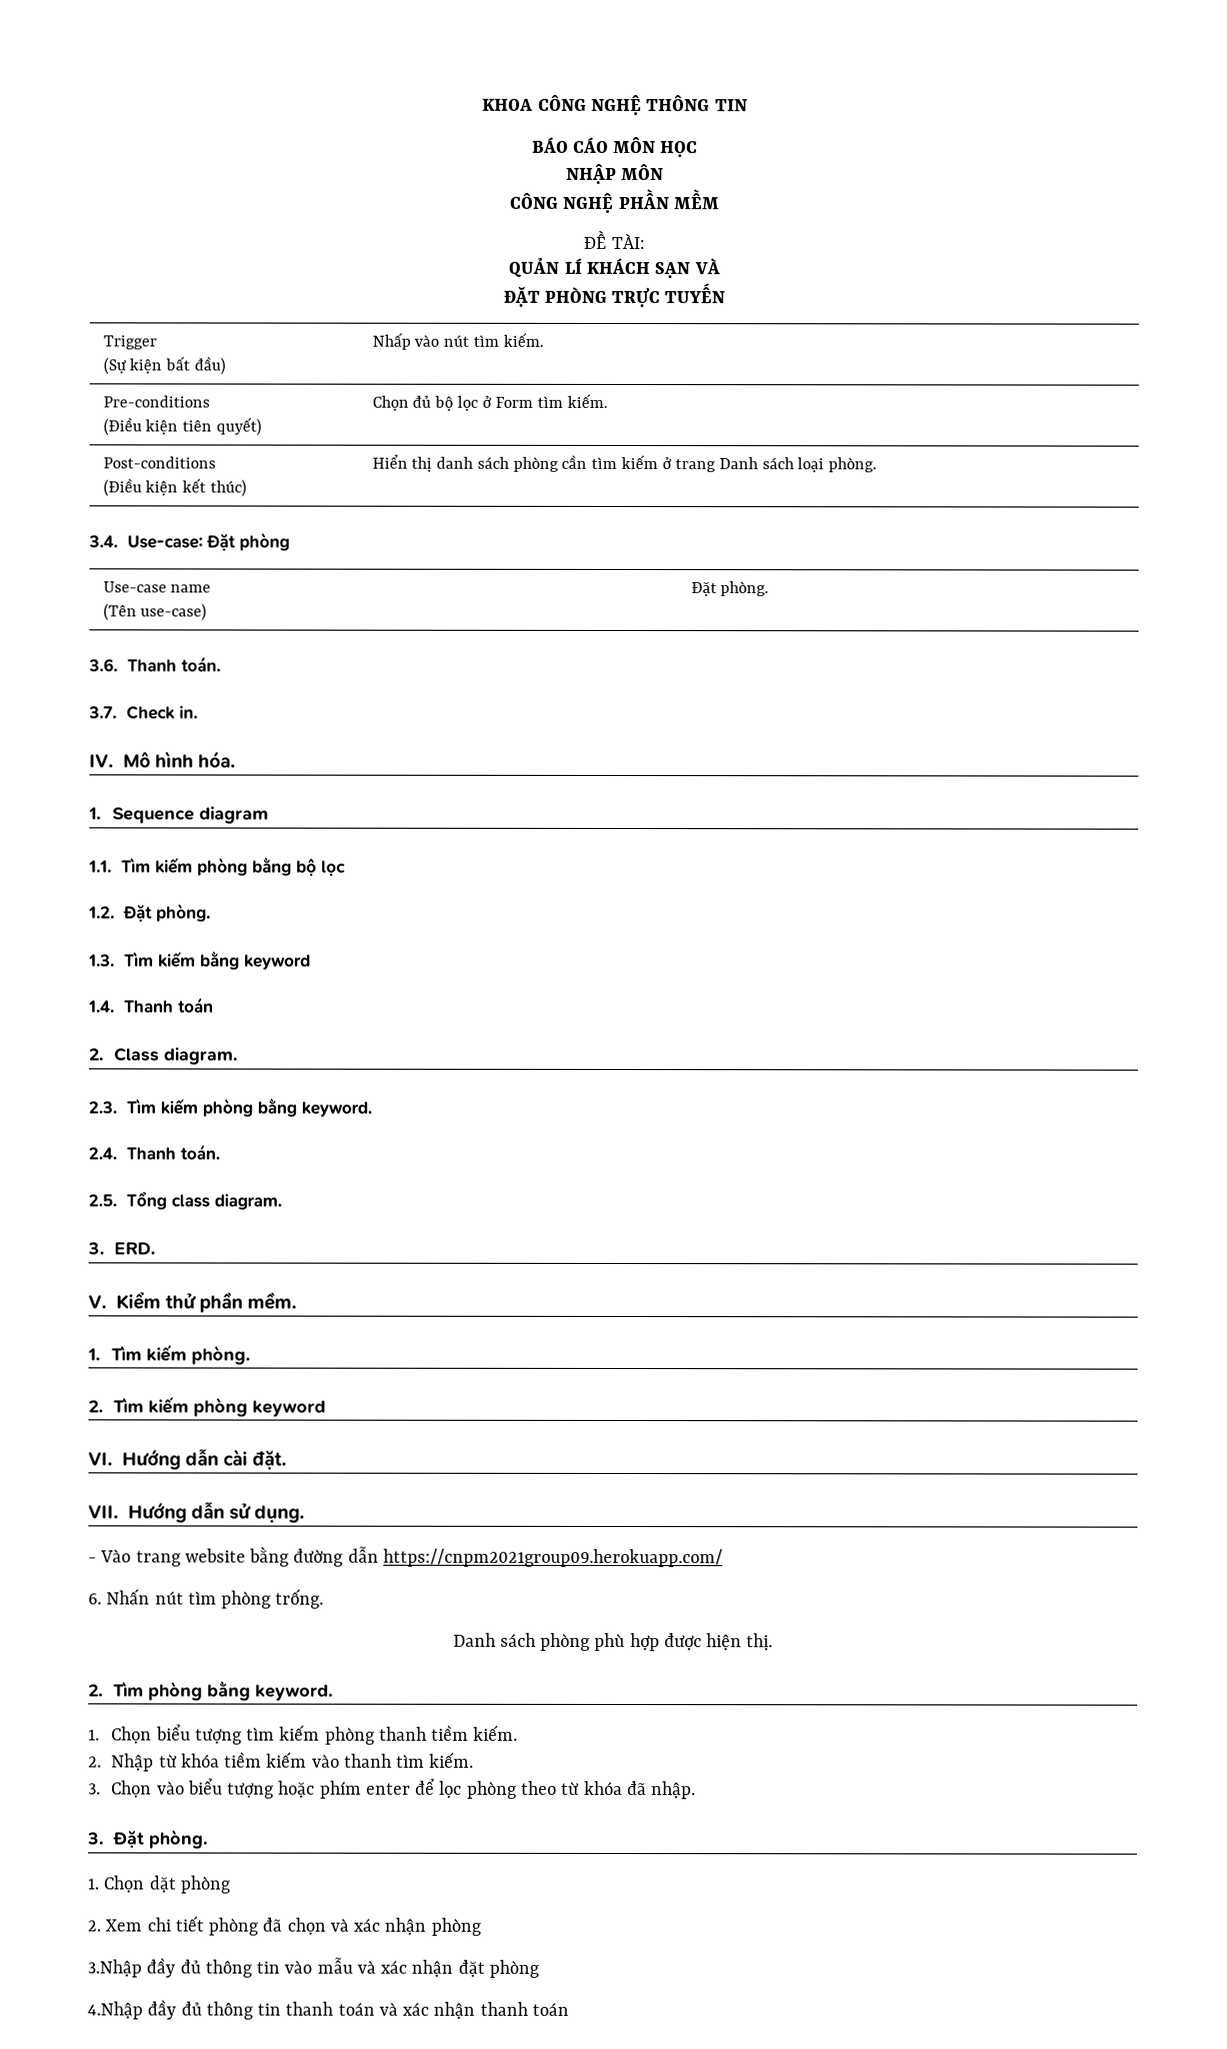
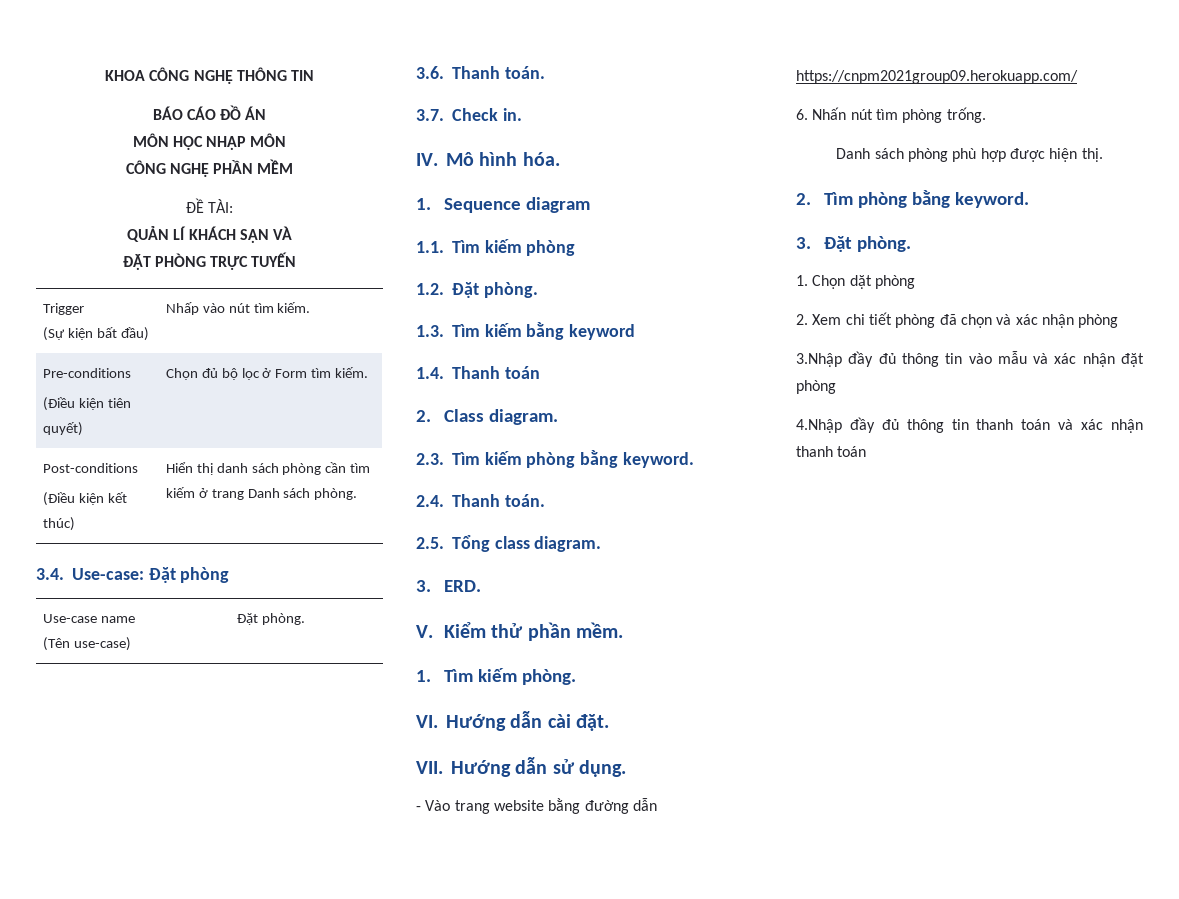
- BÁO CÁO MÔN HỌC
- NHẬP MÔN
+ BÁO CÁO ĐỒ ÁN
+ MÔN HỌC NHẬP MÔN
  Post-conditions
- (Điều kiện kết thúc) | Hiển thị danh sách phòng cần tìm kiếm ở trang Danh sách loại phòng.
+ (Điều kiện kết thúc) | Hiển thị danh sách phòng cần tìm kiếm ở trang Danh sách phòng.
- 1.1. Tìm kiếm phòng bằng bộ lọc
+ 1.1. Tìm kiếm phòng
- 2. Tìm kiếm phòng keyword
- 1. Chọn biểu tượng tìm kiếm phòng thanh tiềm kiếm.
- 2. Nhập từ khóa tiềm kiếm vào thanh tìm kiếm.
- 3. Chọn vào biểu tượng hoặc phím enter để lọc phòng theo từ khóa đã nhập.

